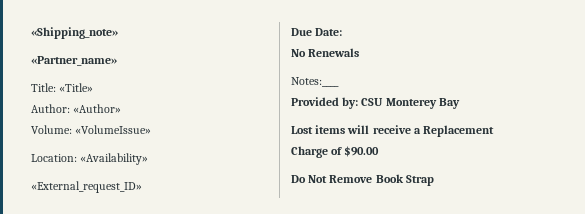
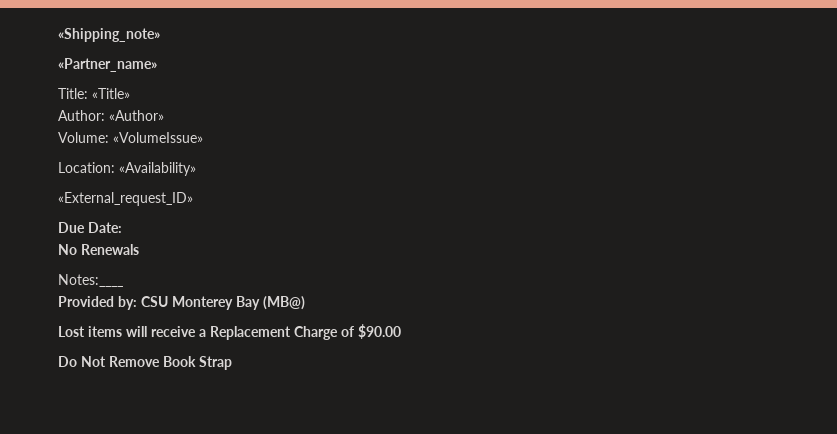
- Provided by: CSU Monterey Bay
+ Provided by: CSU Monterey Bay (MB@)

